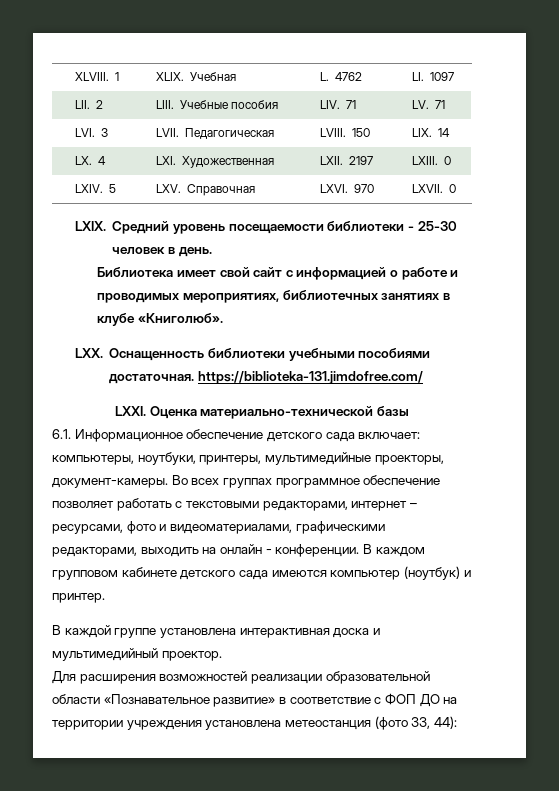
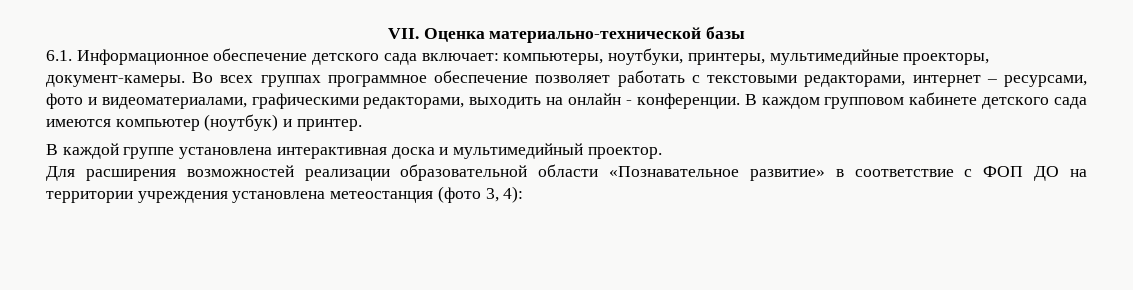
- XLVIII. 1 | XLIX. Учебная | L. 4762 | LI. 1097
- LII. 2 | LIII. Учебные пособия | LIV. 71 | LV. 71
- LVI. 3 | LVII. Педагогическая | LVIII. 150 | LIX. 14
- LX. 4 | LXI. Художественная | LXII. 2197 | LXIII. 0
- LXIV. 5 | LXV. Справочная | LXVI. 970 | LXVII. 0
- LXIX. Средний уровень посещаемости библиотеки - 25-30 человек в день.
- Библиотека имеет свой сайт с информацией о работе и проводимых мероприятиях, библиотечных занятиях в клубе «Книголюб».
- LXX. Оснащенность библиотеки учебными пособиями достаточная. https://biblioteka-131.jimdofree.com/
- LXXI. Оценка материально-технической базы
+ VII. Оценка материально-технической базы
- Для расширения возможностей реализации образовательной области «Познавательное развитие» в соответствие с ФОП ДО на территории учреждения установлена метеостанция (фото 33, 44):
+ Для расширения возможностей реализации образовательной области «Познавательное развитие» в соответствие с ФОП ДО на территории учреждения установлена метеостанция (фото 3, 4):

